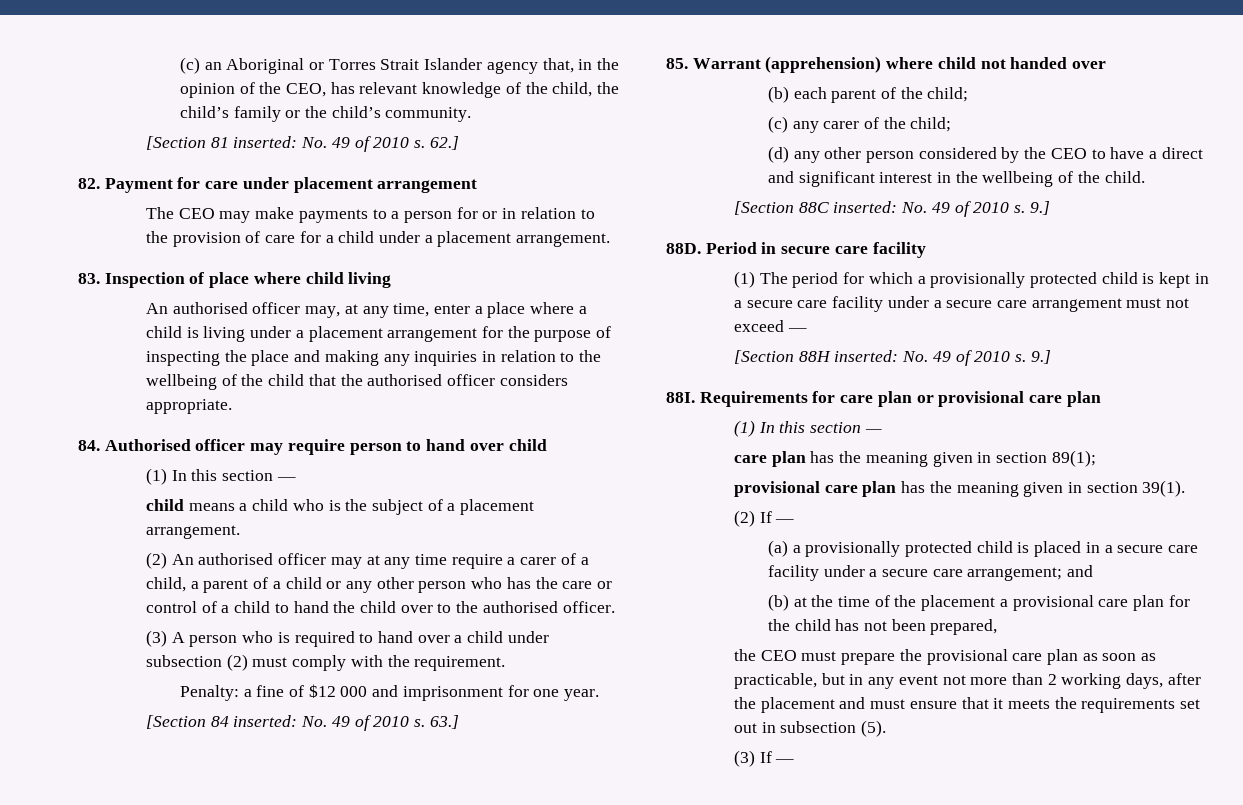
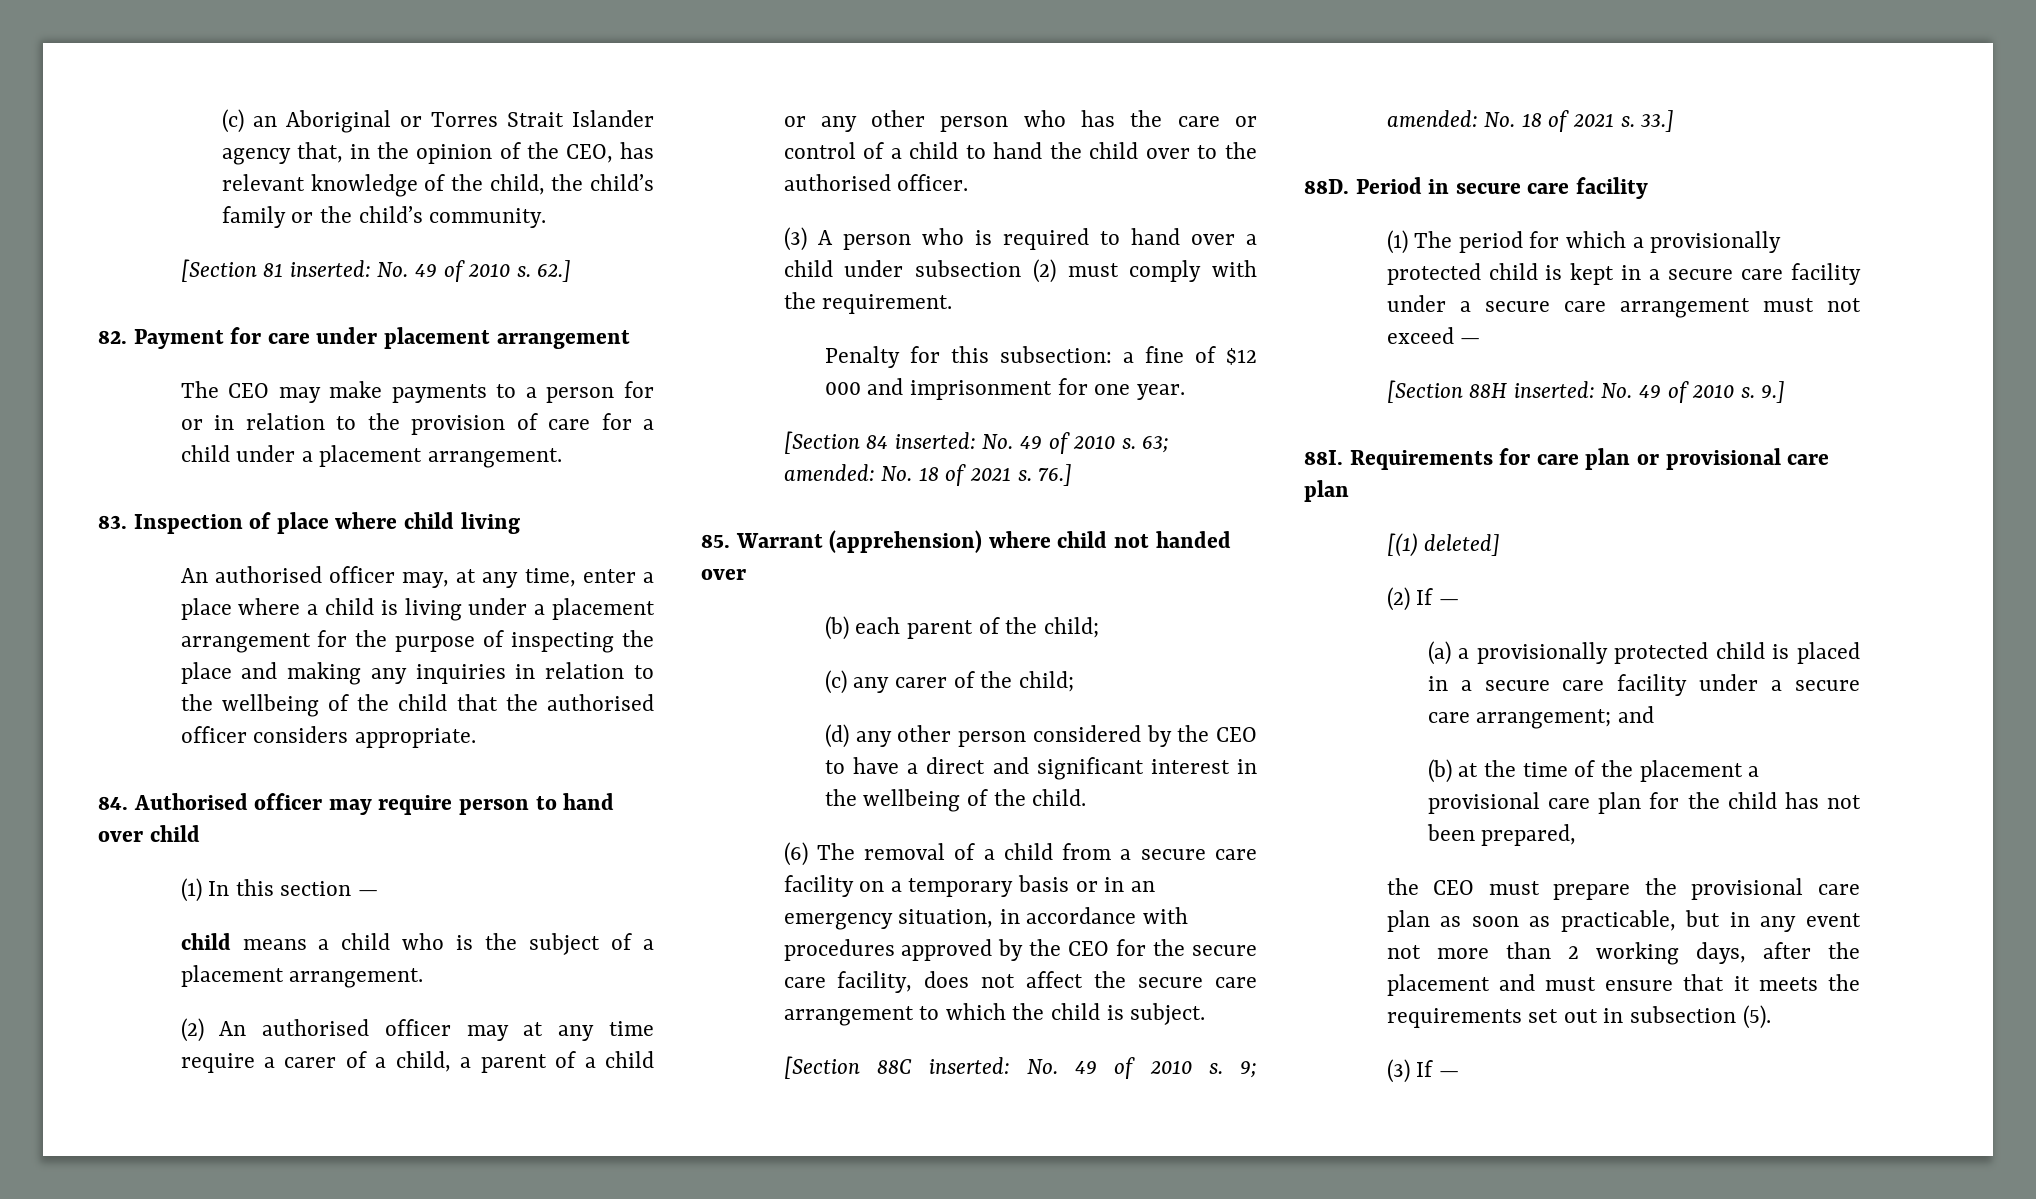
- Penalty: a fine of $12 000 and imprisonment for one year.
+ Penalty for this subsection: a fine of $12 000 and imprisonment for one year.
- 63.]
+ 63; amended: No. 18 of 2021 s. 76.]
+ (6) The removal of a child from a secure care facility on a temporary basis or in an emergency situation, in accordance with procedures approved by the CEO for the secure care facility, does not affect the secure care arrangement to which the child is subject.
- [Section 88C inserted: No. 49 of 2010 s. 9.]
+ [Section 88C inserted: No. 49 of 2010 s. 9; amended: No. 18 of 2021 s. 33.]
  Requirements for care plan or provisional care plan
- (1) In this section —
- care plan has the meaning given in section 89(1);
- provisional care plan has the meaning given in section 39(1).
+ [(1) deleted]

